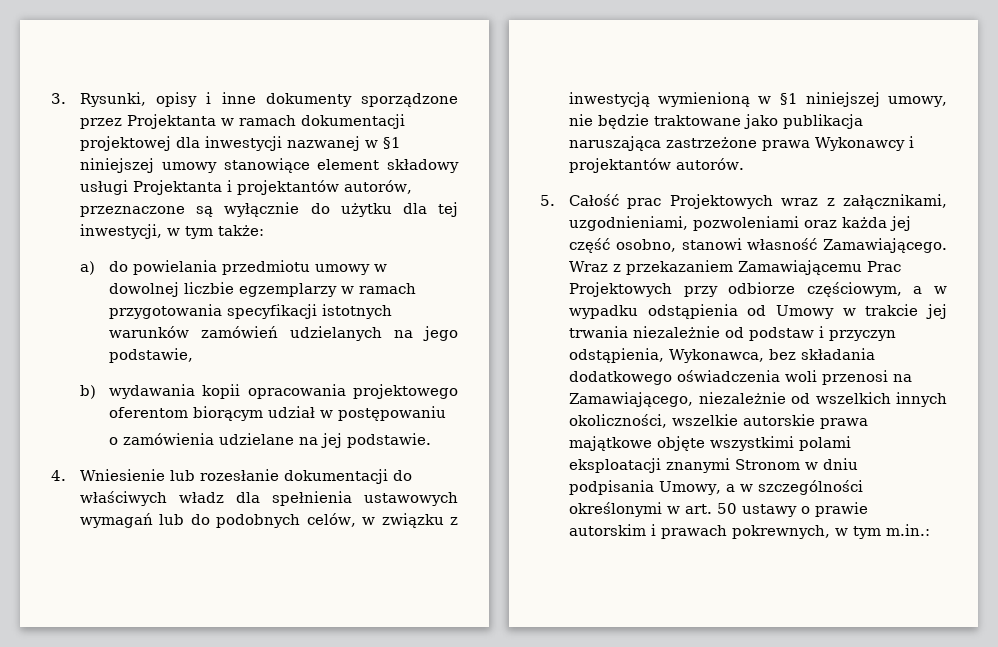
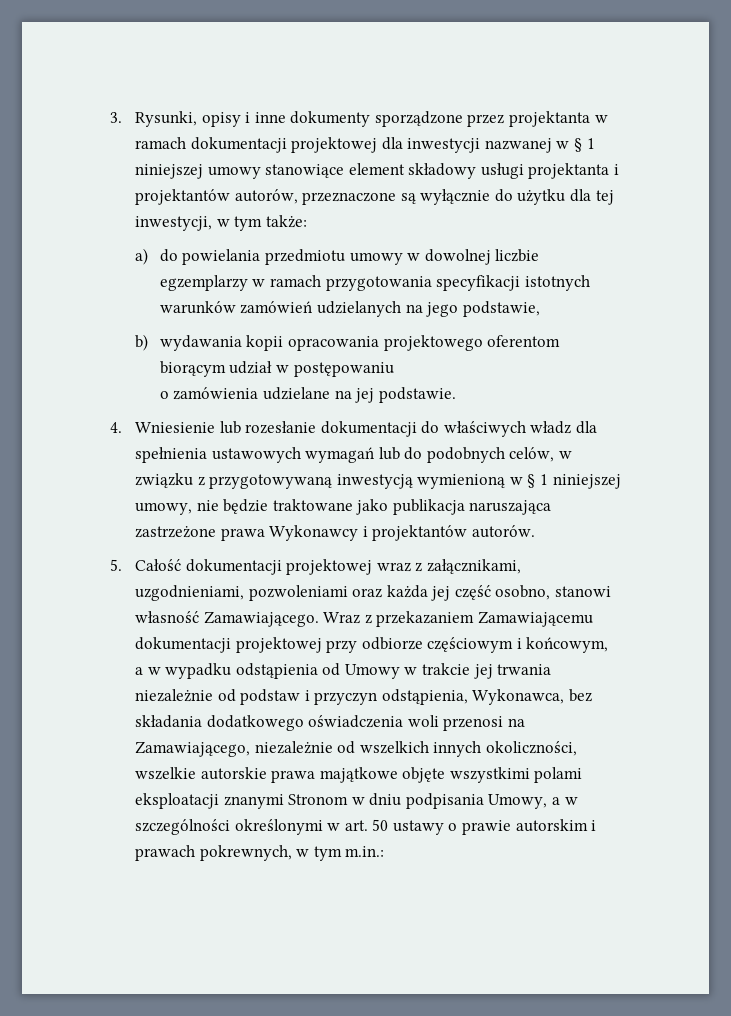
- 3. Rysunki, opisy i inne dokumenty sporządzone przez Projektanta w ramach dokumentacji projektowej dla inwestycji nazwanej w §1 niniejszej umowy stanowiące element składowy usługi Projektanta i projektantów autorów, przeznaczone są wyłącznie do użytku dla tej inwestycji, w tym także:
+ 3. Rysunki, opisy i inne dokumenty sporządzone przez projektanta w ramach dokumentacji projektowej dla inwestycji nazwanej w § 1 niniejszej umowy stanowiące element składowy usługi projektanta i projektantów autorów, przeznaczone są wyłącznie do użytku dla tej inwestycji, w tym także:
- 4. Wniesienie lub rozesłanie dokumentacji do właściwych władz dla spełnienia ustawowych wymagań lub do podobnych celów, w związku z inwestycją wymienioną w §1 niniejszej umowy, nie będzie traktowane jako publikacja naruszająca zastrzeżone prawa Wykonawcy i projektantów autorów.
+ 4. Wniesienie lub rozesłanie dokumentacji do właściwych władz dla spełnienia ustawowych wymagań lub do podobnych celów, w związku z przygotowywaną inwestycją wymienioną w § 1 niniejszej umowy, nie będzie traktowane jako publikacja naruszająca zastrzeżone prawa Wykonawcy i projektantów autorów.
- 5. Całość prac Projektowych wraz z załącznikami, uzgodnieniami, pozwoleniami oraz każda jej część osobno, stanowi własność Zamawiającego.
+ 5. Całość dokumentacji projektowej wraz z załącznikami, uzgodnieniami, pozwoleniami oraz każda jej część osobno, stanowi własność Zamawiającego.
- Wraz z przekazaniem Zamawiającemu Prac Projektowych przy odbiorze częściowym, a w wypadku odstąpienia od Umowy w trakcie jej trwania niezależnie od podstaw i przyczyn odstąpienia, Wykonawca, bez składania dodatkowego oświadczenia woli przenosi na Zamawiającego, niezależnie od wszelkich innych okoliczności, wszelkie autorskie prawa majątkowe objęte wszystkimi polami eksploatacji znanymi Stronom w dniu podpisania Umowy, a w szczególności określonymi w art. 50 ustawy o prawie autorskim i prawach pokrewnych, w tym m.in.:
+ Wraz z przekazaniem Zamawiającemu dokumentacji projektowej przy odbiorze częściowym i końcowym, a w wypadku odstąpienia od Umowy w trakcie jej trwania niezależnie od podstaw i przyczyn odstąpienia, Wykonawca, bez składania dodatkowego oświadczenia woli przenosi na Zamawiającego, niezależnie od wszelkich innych okoliczności, wszelkie autorskie prawa majątkowe objęte wszystkimi polami eksploatacji znanymi Stronom w dniu podpisania Umowy, a w szczególności określonymi w art. 50 ustawy o prawie autorskim i prawach pokrewnych, w tym m.in.:

